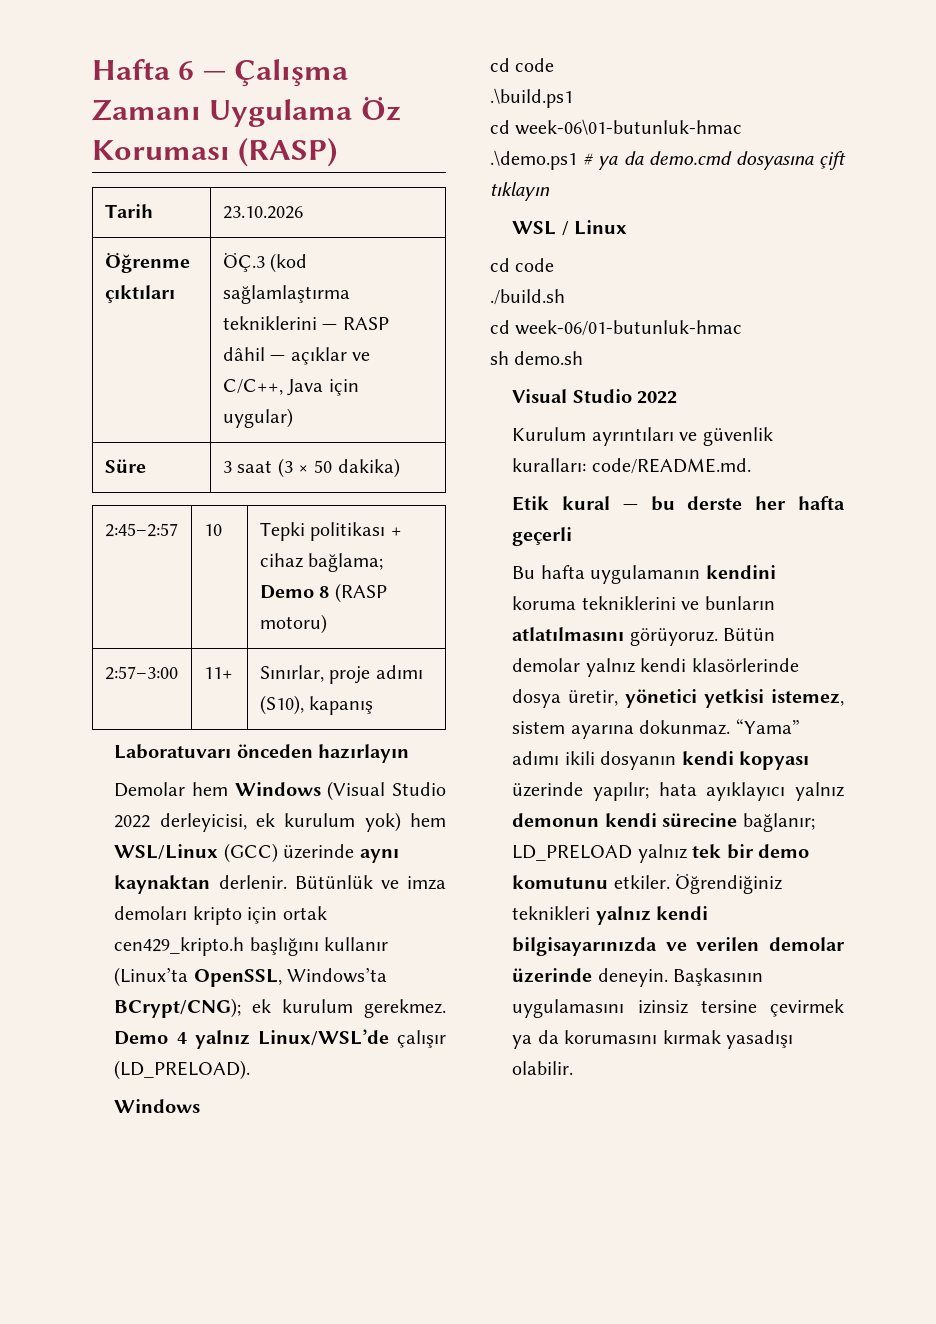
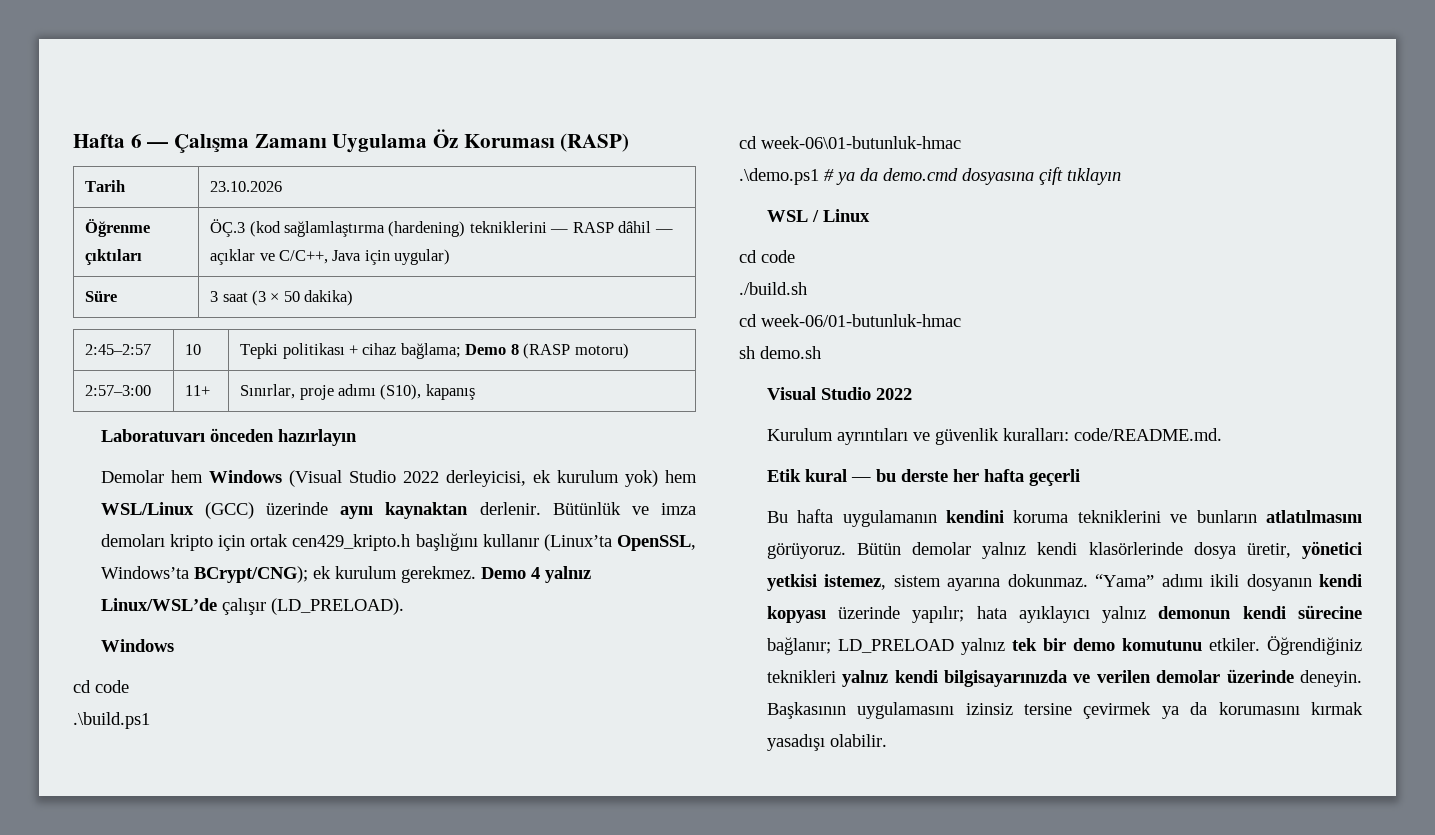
- Öğrenme çıktıları | ÖÇ.3 (kod sağlamlaştırma tekniklerini — RASP dâhil — açıklar ve C/C++, Java için uygular)
+ Öğrenme çıktıları | ÖÇ.3 (kod sağlamlaştırma (hardening) tekniklerini — RASP dâhil — açıklar ve C/C++, Java için uygular)

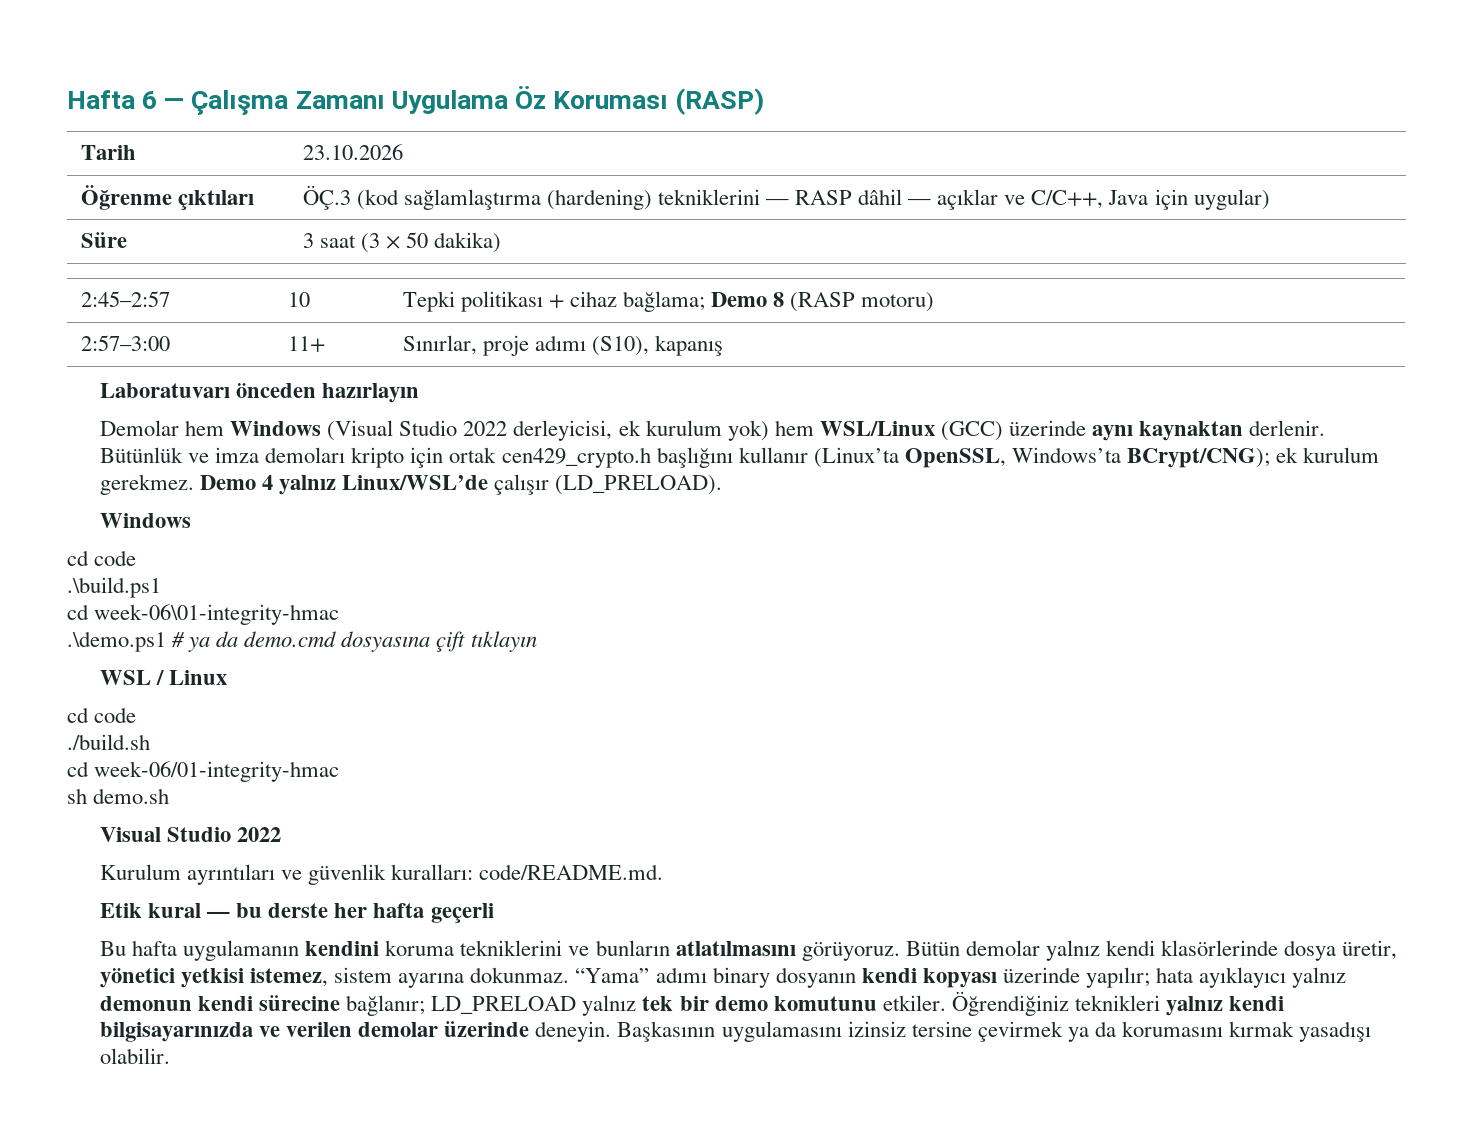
- Bütünlük ve imza demoları kripto için ortak cen429_kripto.h başlığını kullanır (Linux’ta OpenSSL, Windows’ta BCrypt/CNG); ek kurulum gerekmez.
+ Bütünlük ve imza demoları kripto için ortak cen429_crypto.h başlığını kullanır (Linux’ta OpenSSL, Windows’ta BCrypt/CNG); ek kurulum gerekmez.
- cd week-06\01-butunluk-hmac
+ cd week-06\01-integrity-hmac
- cd week-06/01-butunluk-hmac
+ cd week-06/01-integrity-hmac
- “Yama” adımı ikili dosyanın kendi kopyası üzerinde yapılır; hata ayıklayıcı yalnız demonun kendi sürecine bağlanır; LD_PRELOAD yalnız tek bir demo komutunu etkiler.
+ “Yama” adımı binary dosyanın kendi kopyası üzerinde yapılır; hata ayıklayıcı yalnız demonun kendi sürecine bağlanır; LD_PRELOAD yalnız tek bir demo komutunu etkiler.

